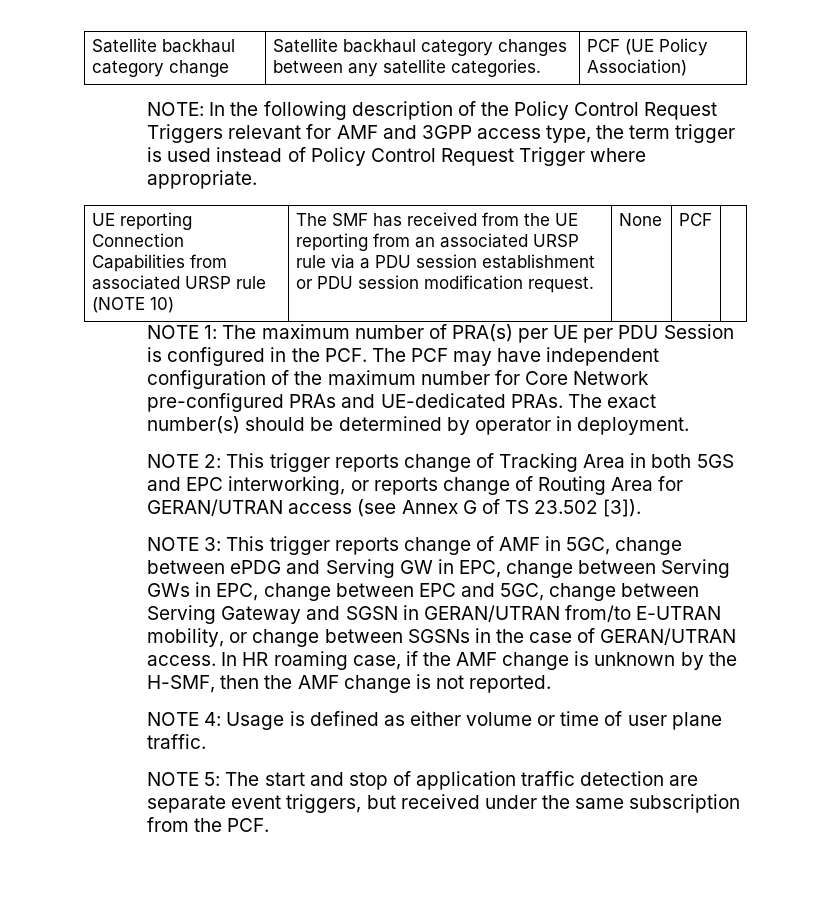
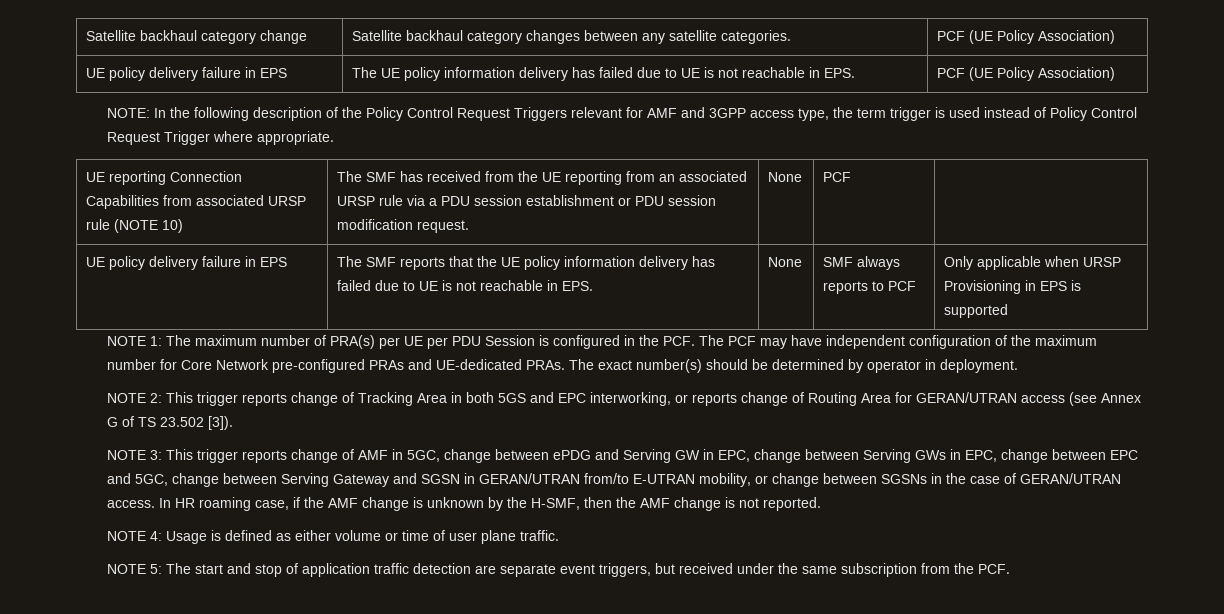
+ UE policy delivery failure in EPS | The UE policy information delivery has failed due to UE is not reachable in EPS. | PCF (UE Policy Association)
+ UE policy delivery failure in EPS | The SMF reports that the UE policy information delivery has failed due to UE is not reachable in EPS. | None | SMF always reports to PCF | Only applicable when URSP Provisioning in EPS is supported

